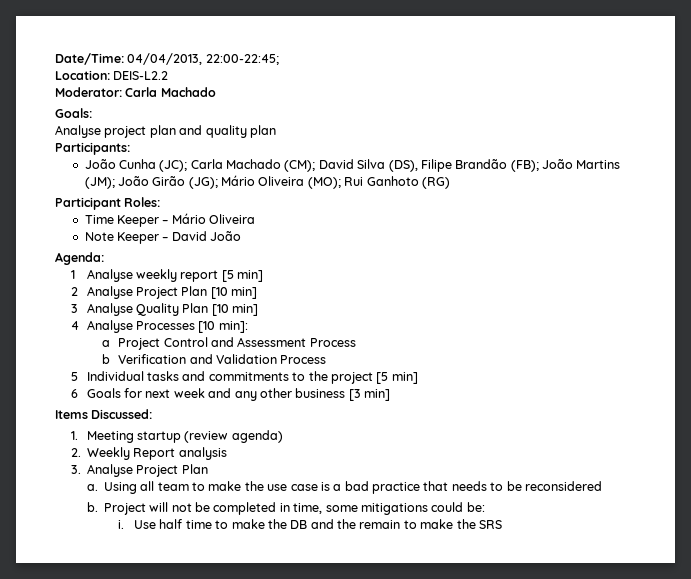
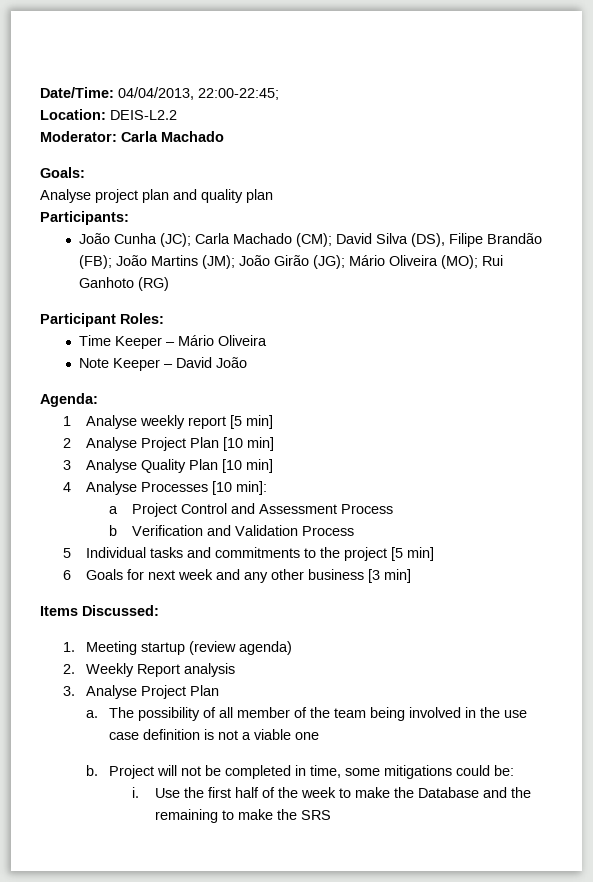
- Using all team to make the use case is a bad practice that needs to be reconsidered
+ The possibility of all member of the team being involved in the use case definition is not a viable one
- Use half time to make the DB and the remain to make the SRS
+ Use the first half of the week to make the Database and the remaining to make the SRS

